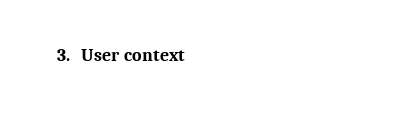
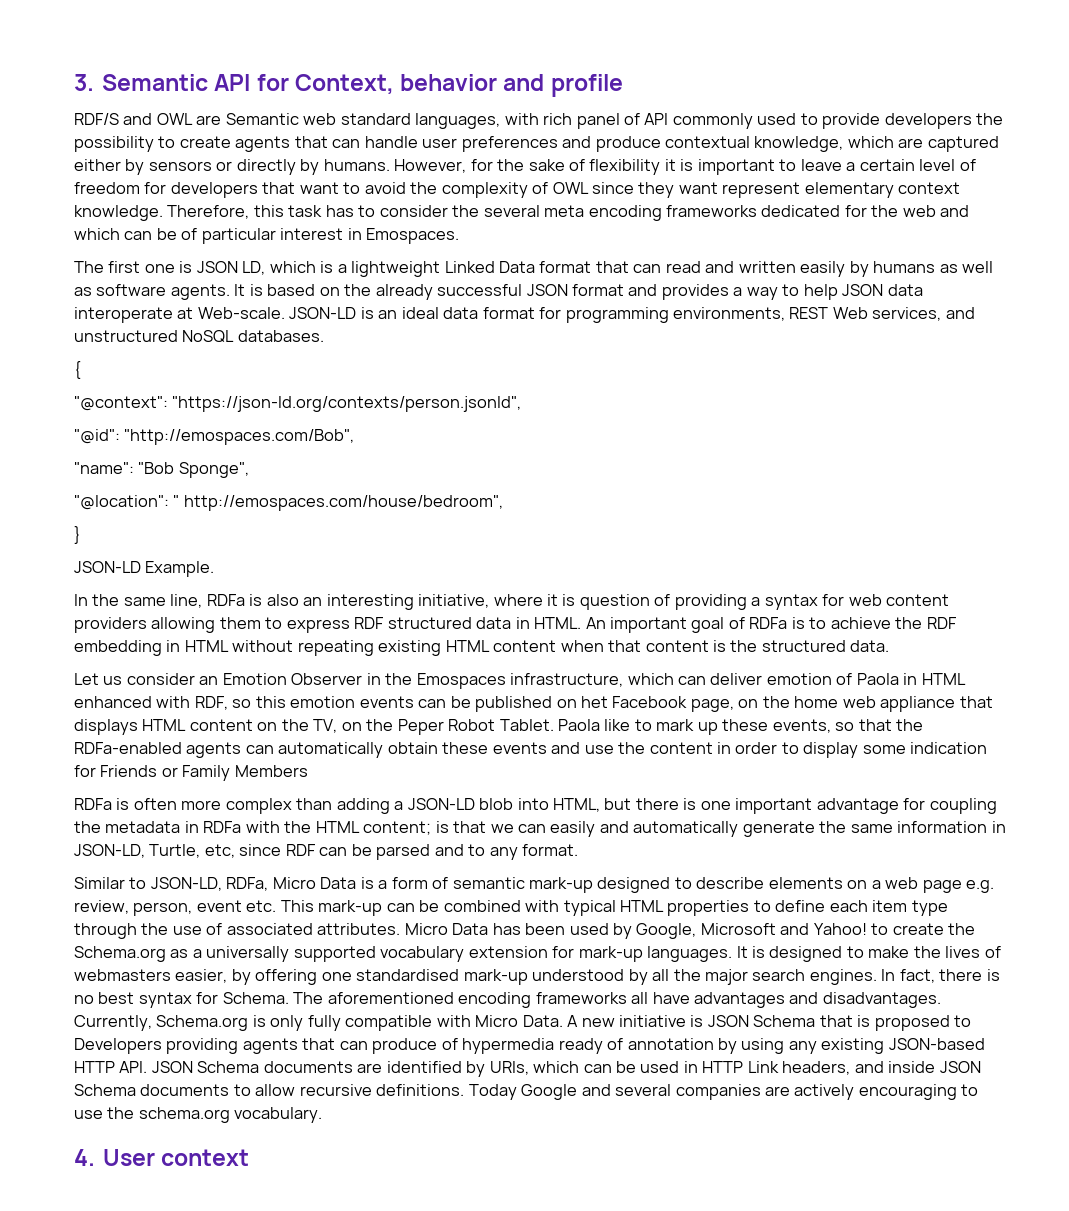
- 3. User context
+ 3. Semantic API for Context, behavior and profile
+ RDF/S and OWL are Semantic web standard languages, with rich panel of API commonly used to provide developers the possibility to create agents that can handle user preferences and produce contextual knowledge, which are captured either by sensors or directly by humans. However, for the sake of flexibility it is important to leave a certain level of freedom for developers that want to avoid the complexity of OWL since they want represent elementary context knowledge. Therefore, this task has to consider the several meta encoding frameworks dedicated for the web and which can be of particular interest in Emospaces.
+ The first one is JSON LD, which is a lightweight Linked Data format that can read and written easily by humans as well as software agents. It is based on the already successful JSON format and provides a way to help JSON data interoperate at Web-scale. JSON-LD is an ideal data format for programming environments, REST Web services, and unstructured NoSQL databases.
+ {
+ "@context": "https://json-ld.org/contexts/person.jsonld",
+ "@id": "http://emospaces.com/Bob",
+ "name": "Bob Sponge",
+ "@location": " http://emospaces.com/house/bedroom",
+ }
+ JSON-LD Example.
+ In the same line, RDFa is also an interesting initiative, where it is question of providing a syntax for web content providers allowing them to express RDF structured data in HTML. An important goal of RDFa is to achieve the RDF embedding in HTML without repeating existing HTML content when that content is the structured data.
+ Let us consider an Emotion Observer in the Emospaces infrastructure, which can deliver emotion of Paola in HTML enhanced with RDF, so this emotion events can be published on het Facebook page, on the home web appliance that displays HTML content on the TV, on the Peper Robot Tablet. Paola like to mark up these events, so that the RDFa-enabled agents can automatically obtain these events and use the content in order to display some indication for Friends or Family Members
+ RDFa is often more complex than adding a JSON-LD blob into HTML, but there is one important advantage for coupling the metadata in RDFa with the HTML content; is that we can easily and automatically generate the same information in JSON-LD, Turtle, etc, since RDF can be parsed and to any format.
+ Similar to JSON-LD, RDFa, Micro Data is a form of semantic mark-up designed to describe elements on a web page e.g. review, person, event etc. This mark-up can be combined with typical HTML properties to define each item type through the use of associated attributes. Micro Data has been used by Google, Microsoft and Yahoo! to create the Schema.org as a universally supported vocabulary extension for mark-up languages. It is designed to make the lives of webmasters easier, by offering one standardised mark-up understood by all the major search engines. In fact, there is no best syntax for Schema. The aforementioned encoding frameworks all have advantages and disadvantages. Currently, Schema.org is only fully compatible with Micro Data. A new initiative is JSON Schema that is proposed to Developers providing agents that can produce of hypermedia ready of annotation by using any existing JSON-based HTTP API. JSON Schema documents are identified by URIs, which can be used in HTTP Link headers, and inside JSON Schema documents to allow recursive definitions. Today Google and several companies are actively encouraging to use the schema.org vocabulary.
+ 4. User context

